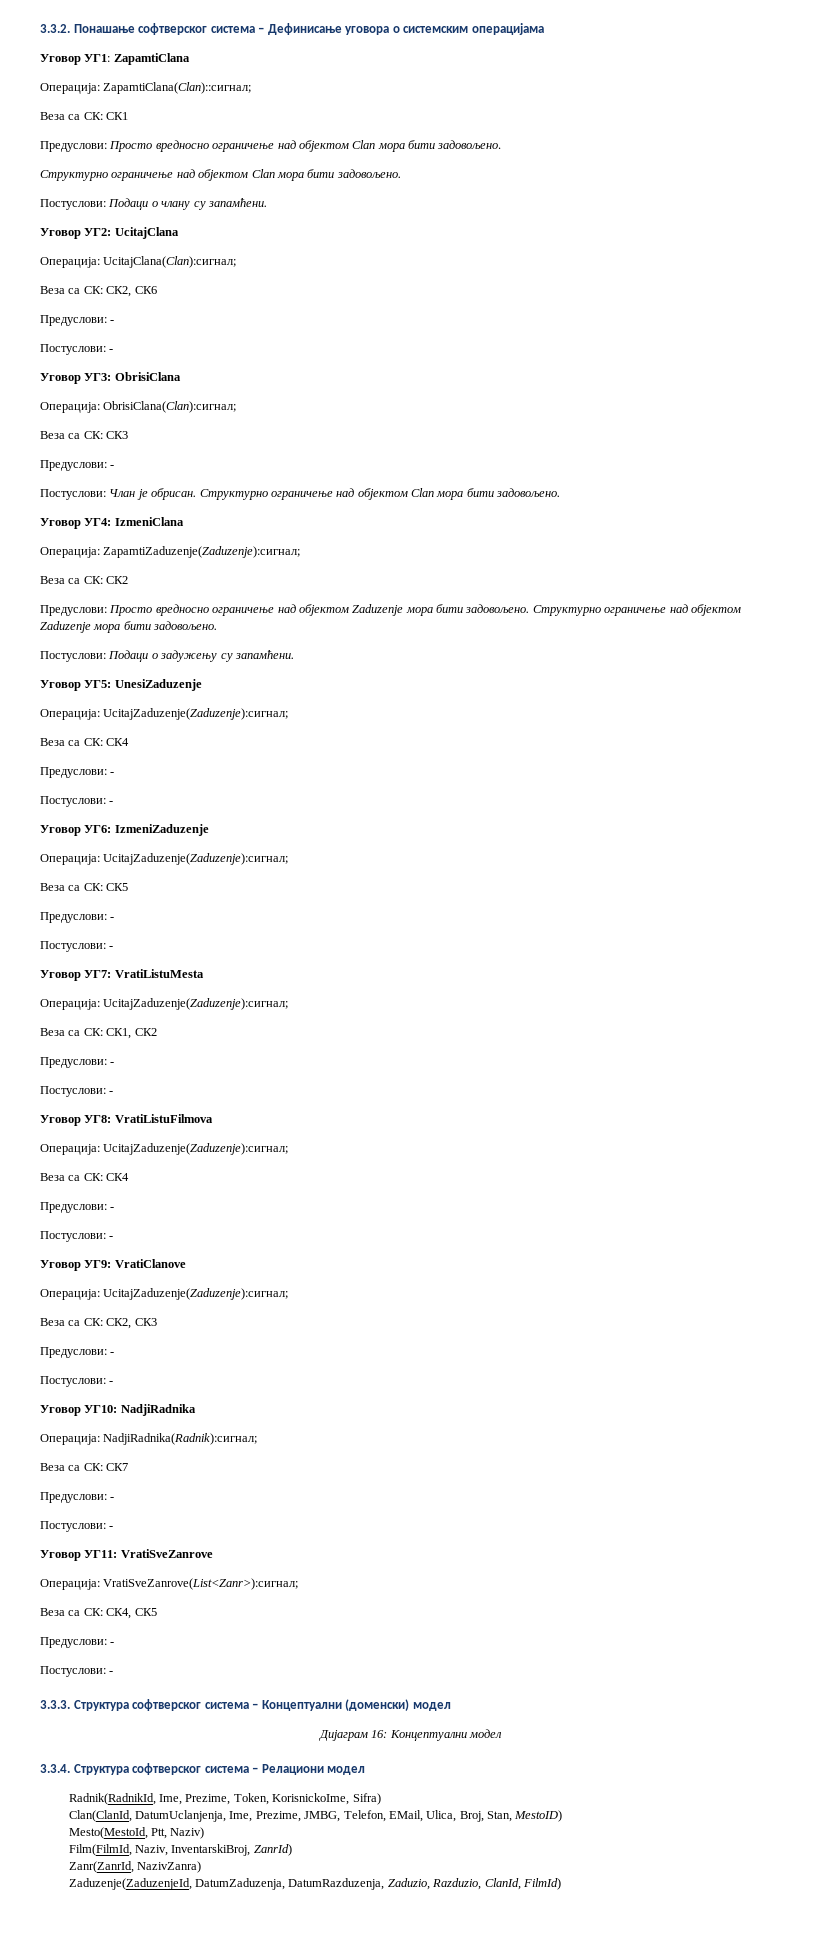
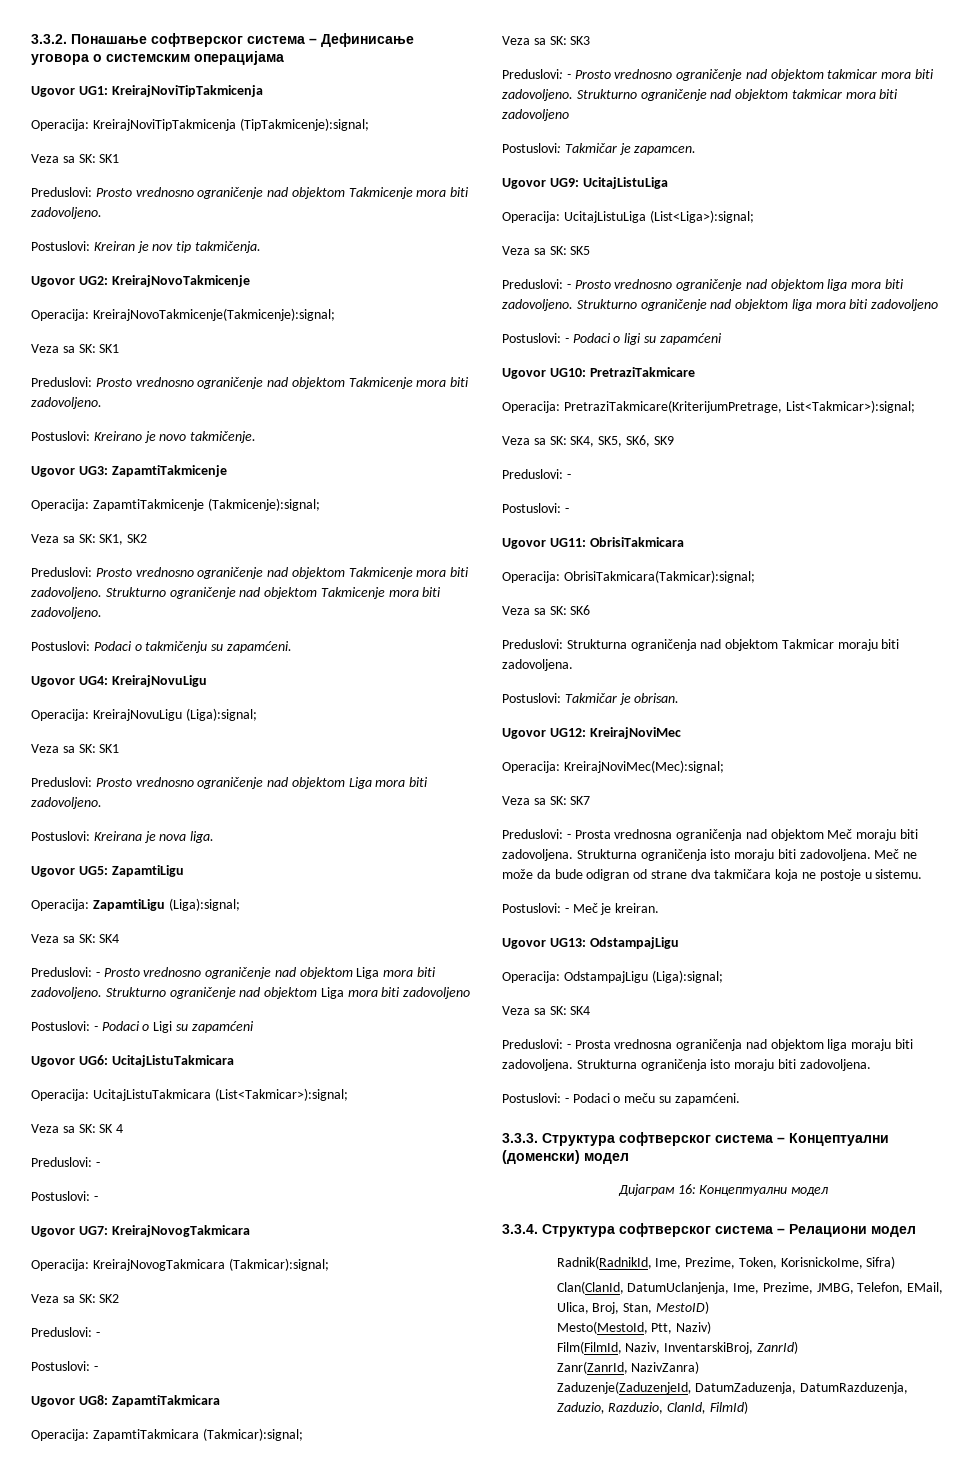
- Уговор УГ1: ZapamtiClana
- Операција: ZapamtiClana(Clan)::сигнал;
- Веза са СК: СК1
- Предуслови: Просто вредносно ограничење над објектом Clan мора бити задовољено.
- Структурно ограничење над објектом Clan мора бити задовољено.
- Постуслови: Подаци о члану су запамћени.
- Уговор УГ2: UcitajClana
- Операција: UcitajClana(Clan):сигнал;
- Веза са СК: СК2, СК6
- Предуслови: -
- Постуслови: -
- Уговор УГ3: ObrisiClana
- Операција: ObrisiClana(Clan):сигнал;
- Веза са СК: СК3
- Предуслови: -
- Постуслови: Члан је обрисан. Структурно ограничење над објектом Clan мора бити задовољено.
- Уговор УГ4: IzmeniClana
- Операција: ZapamtiZaduzenje(Zaduzenje):сигнал;
- Веза са СК: СК2
- Предуслови: Просто вредносно ограничење над објектом Zaduzenje мора бити задовољено. Структурно ограничење над објектом Zaduzenje мора бити задовољено.
- Постуслови: Подаци о задужењу су запамћени.
- Уговор УГ5: UnesiZaduzenje
- Операција: UcitajZaduzenje(Zaduzenje):сигнал;
- Веза са СК: СК4
- Предуслови: -
- Постуслови: -
- Уговор УГ6: IzmeniZaduzenje
- Операција: UcitajZaduzenje(Zaduzenje):сигнал;
- Веза са СК: СК5
- Предуслови: -
- Постуслови: -
- Уговор УГ7: VratiListuMesta
- Операција: UcitajZaduzenje(Zaduzenje):сигнал;
- Веза са СК: СК1, СК2
- Предуслови: -
- Постуслови: -
- Уговор УГ8: VratiListuFilmova
- Операција: UcitajZaduzenje(Zaduzenje):сигнал;
- Веза са СК: СК4
- Предуслови: -
- Постуслови: -
- Уговор УГ9: VratiClanove
- Операција: UcitajZaduzenje(Zaduzenje):сигнал;
- Веза са СК: СК2, СК3
- Предуслови: -
- Постуслови: -
- Уговор УГ10: NadjiRadnika
- Операција: NadjiRadnika(Radnik):сигнал;
- Веза са СК: СК7
- Предуслови: -
- Постуслови: -
- Уговор УГ11: VratiSveZanrove
- Операција: VratiSveZanrove(List<Zanr>):сигнал;
- Веза са СК: СК4, СК5
- Предуслови: -
- Постуслови: -
+ Ugovor UG1: KreirajNoviTipTakmicenja
+ Operacija: KreirajNoviTipTakmicenja (TipTakmicenje):signal;
+ Veza sa SK: SK1
+ Preduslovi: Prosto vrednosno ograničenje nad objektom Takmicenje mora biti zadovoljeno.
+ Postuslovi: Kreiran je nov tip takmičenja.
+ Ugovor UG2: KreirajNovoTakmicenje
+ Operacija: KreirajNovoTakmicenje(Takmicenje):signal;
+ Veza sa SK: SK1
+ Preduslovi: Prosto vrednosno ograničenje nad objektom Takmicenje mora biti zadovoljeno.
+ Postuslovi: Kreirano je novo takmičenje.
+ Ugovor UG3: ZapamtiTakmicenje
+ Operacija: ZapamtiTakmicenje (Takmicenje):signal;
+ Veza sa SK: SK1, SK2
+ Preduslovi: Prosto vrednosno ograničenje nad objektom Takmicenje mora biti zadovoljeno. Strukturno ograničenje nad objektom Takmicenje mora biti zadovoljeno.
+ Postuslovi: Podaci o takmičenju su zapamćeni.
+ Ugovor UG4: KreirajNovuLigu
+ Operacija: KreirajNovuLigu (Liga):signal;
+ Veza sa SK: SK1
+ Preduslovi: Prosto vrednosno ograničenje nad objektom Liga mora biti zadovoljeno.
+ Postuslovi: Kreirana je nova liga.
+ Ugovor UG5: ZapamtiLigu
+ Operacija: ZapamtiLigu (Liga):signal;
+ Veza sa SK: SK4
+ Preduslovi: - Prosto vrednosno ograničenje nad objektom Liga mora biti zadovoljeno. Strukturno ograničenje nad objektom Liga mora biti zadovoljeno
+ Postuslovi: - Podaci o Ligi su zapamćeni
+ Ugovor UG6: UcitajListuTakmicara
+ Operacija: UcitajListuTakmicara (List<Takmicar>):signal;
+ Veza sa SK: SK 4
+ Preduslovi: -
+ Postuslovi: -
+ Ugovor UG7: KreirajNovogTakmicara
+ Operacija: KreirajNovogTakmicara (Takmicar):signal;
+ Veza sa SK: SK2
+ Preduslovi: -
+ Postuslovi: -
+ Ugovor UG8: ZapamtiTakmicara
+ Operacija: ZapamtiTakmicara (Takmicar):signal;
+ Veza sa SK: SK3
+ Preduslovi: - Prosto vrednosno ograničenje nad objektom takmicar mora biti zadovoljeno. Strukturno ograničenje nad objektom takmicar mora biti zadovoljeno
+ Postuslovi: Takmičar je zapamcen.
+ Ugovor UG9: UcitajListuLiga
+ Operacija: UcitajListuLiga (List<Liga>):signal;
+ Veza sa SK: SK5
+ Preduslovi: - Prosto vrednosno ograničenje nad objektom liga mora biti zadovoljeno. Strukturno ograničenje nad objektom liga mora biti zadovoljeno
+ Postuslovi: - Podaci o ligi su zapamćeni
+ Ugovor UG10: PretraziTakmicare
+ Operacija: PretraziTakmicare(KriterijumPretrage, List<Takmicar>):signal;
+ Veza sa SK: SK4, SK5, SK6, SK9
+ Preduslovi: -
+ Postuslovi: -
+ Ugovor UG11: ObrisiTakmicara
+ Operacija: ObrisiTakmicara(Takmicar):signal;
+ Veza sa SK: SK6
+ Preduslovi: Strukturna ograničenja nad objektom Takmicar moraju biti zadovoljena.
+ Postuslovi: Takmičar je obrisan.
+ Ugovor UG12: KreirajNoviMec
+ Operacija: KreirajNoviMec(Mec):signal;
+ Veza sa SK: SK7
+ Preduslovi: - Prosta vrednosna ograničenja nad objektom Meč moraju biti zadovoljena. Strukturna ograničenja isto moraju biti zadovoljena. Meč ne može da bude odigran od strane dva takmičara koja ne postoje u sistemu.
+ Postuslovi: - Meč je kreiran.
+ Ugovor UG13: OdstampajLigu
+ Operacija: OdstampajLigu (Liga):signal;
+ Veza sa SK: SK4
+ Preduslovi: - Prosta vrednosna ograničenja nad objektom liga moraju biti zadovoljena. Strukturna ograničenja isto moraju biti zadovoljena.
+ Postuslovi: - Podaci o meču su zapamćeni.

